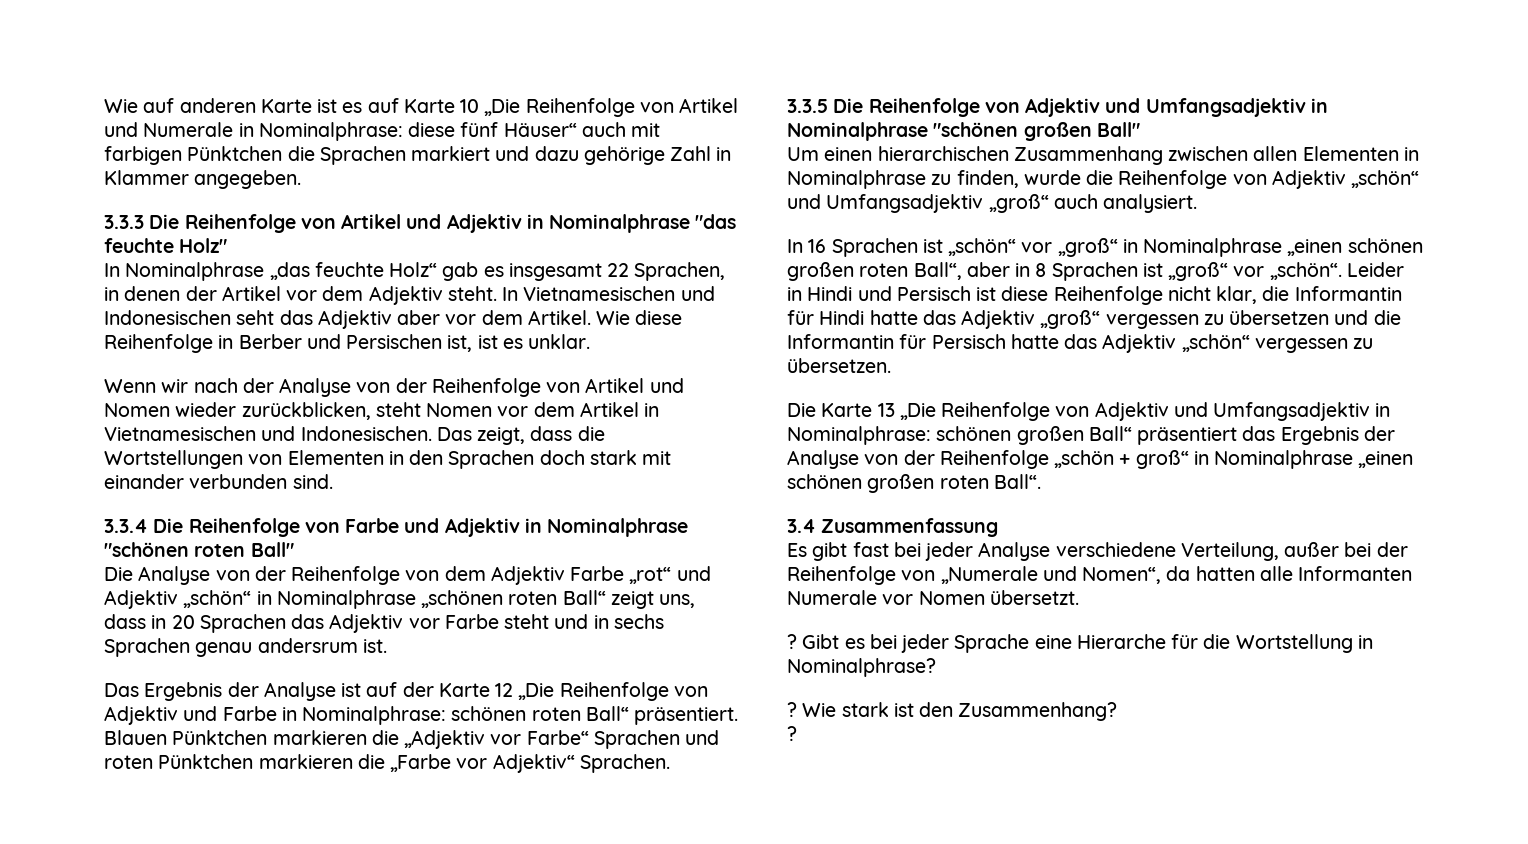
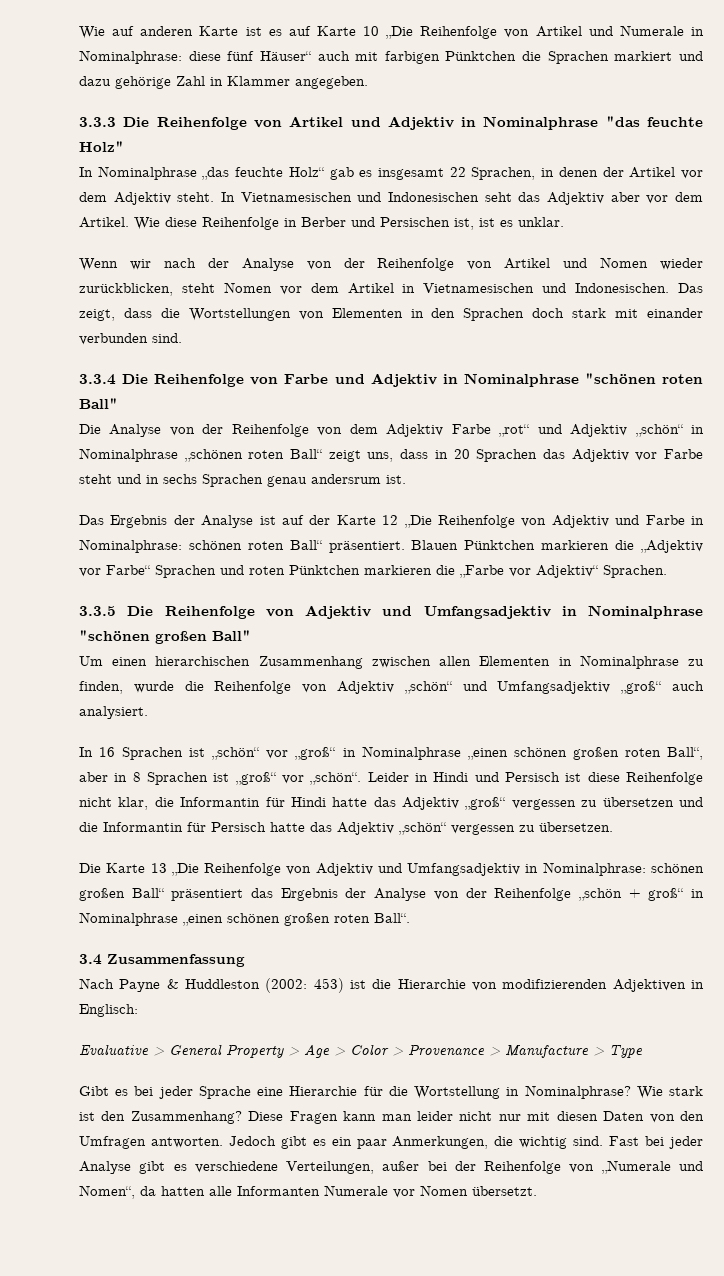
- Es gibt fast bei jeder Analyse verschiedene Verteilung, außer bei der Reihenfolge von „Numerale und Nomen“, da hatten alle Informanten Numerale vor Nomen übersetzt.
+ Nach Payne & Huddleston (2002: 453) ist die Hierarchie von modifizierenden Adjektiven in Englisch:
+ Evaluative > General Property > Age > Color > Provenance > Manufacture > Type
+ Gibt es bei jeder Sprache eine Hierarchie für die Wortstellung in Nominalphrase? Wie stark ist den Zusammenhang? Diese Fragen kann man leider nicht nur mit diesen Daten von den Umfragen antworten. Jedoch gibt es ein paar Anmerkungen, die wichtig sind. Fast bei jeder Analyse gibt es verschiedene Verteilungen, außer bei der Reihenfolge von „Numerale und Nomen“, da hatten alle Informanten Numerale vor Nomen übersetzt.
- ? Gibt es bei jeder Sprache eine Hierarche für die Wortstellung in Nominalphrase?
- ? Wie stark ist den Zusammenhang?
- ?

